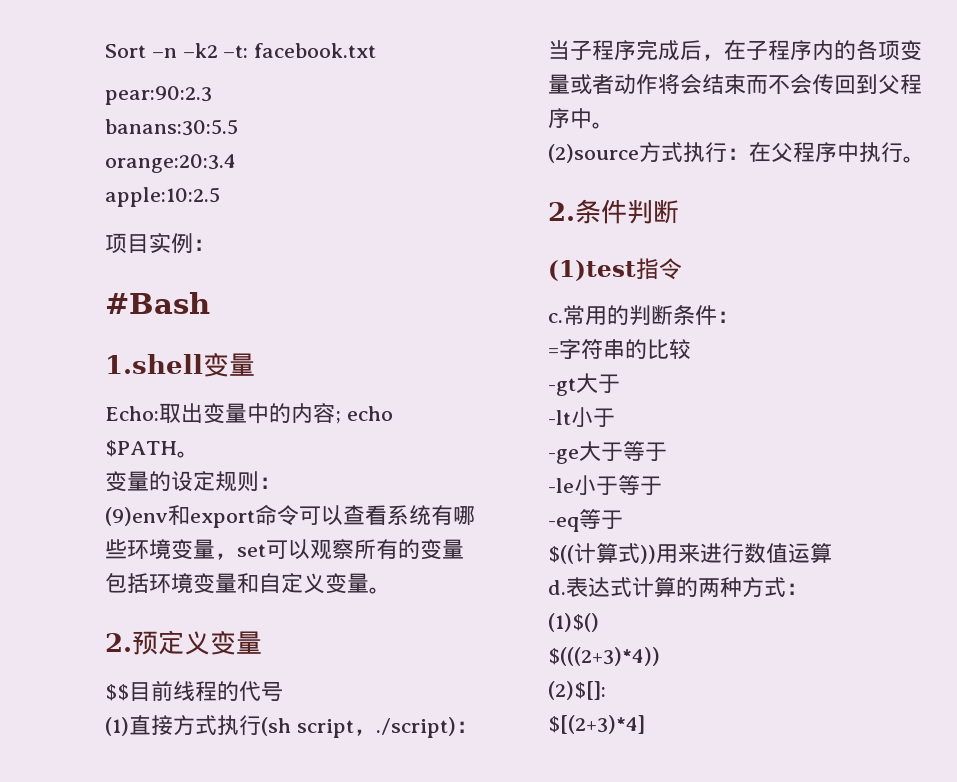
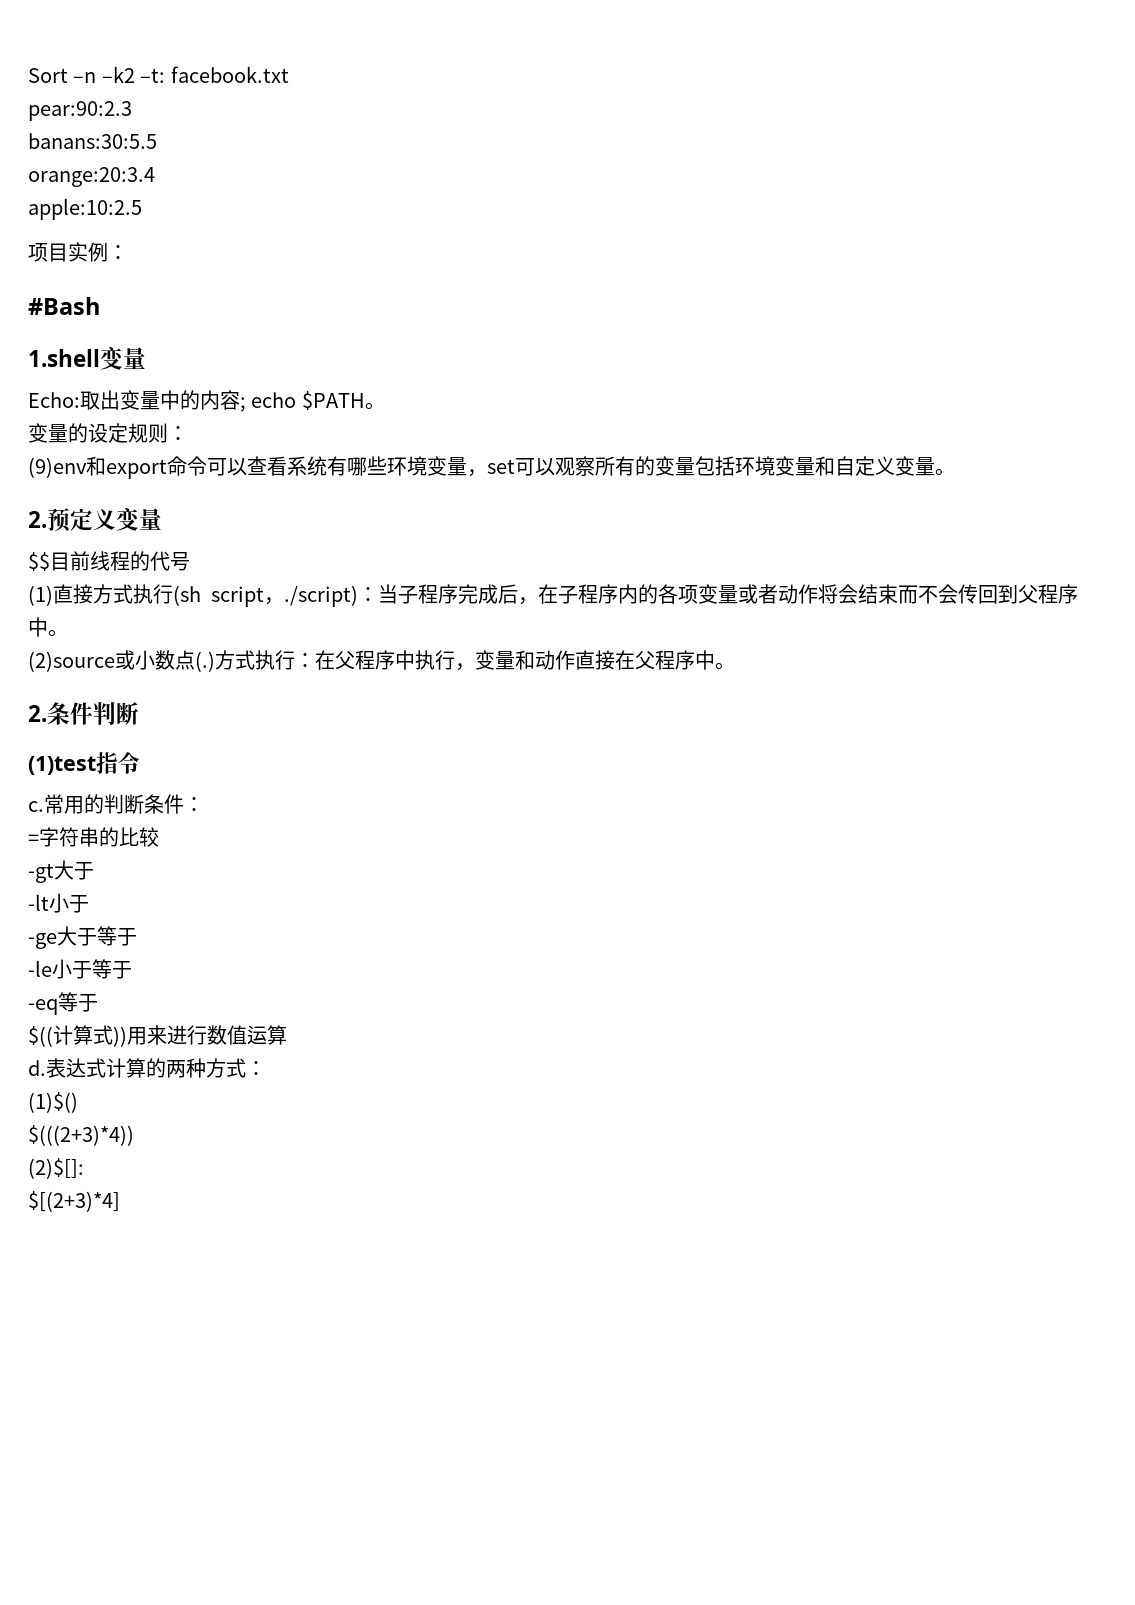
- (2)source方式执行：在父程序中执行。
+ (2)source或小数点(.)方式执行：在父程序中执行，变量和动作直接在父程序中。

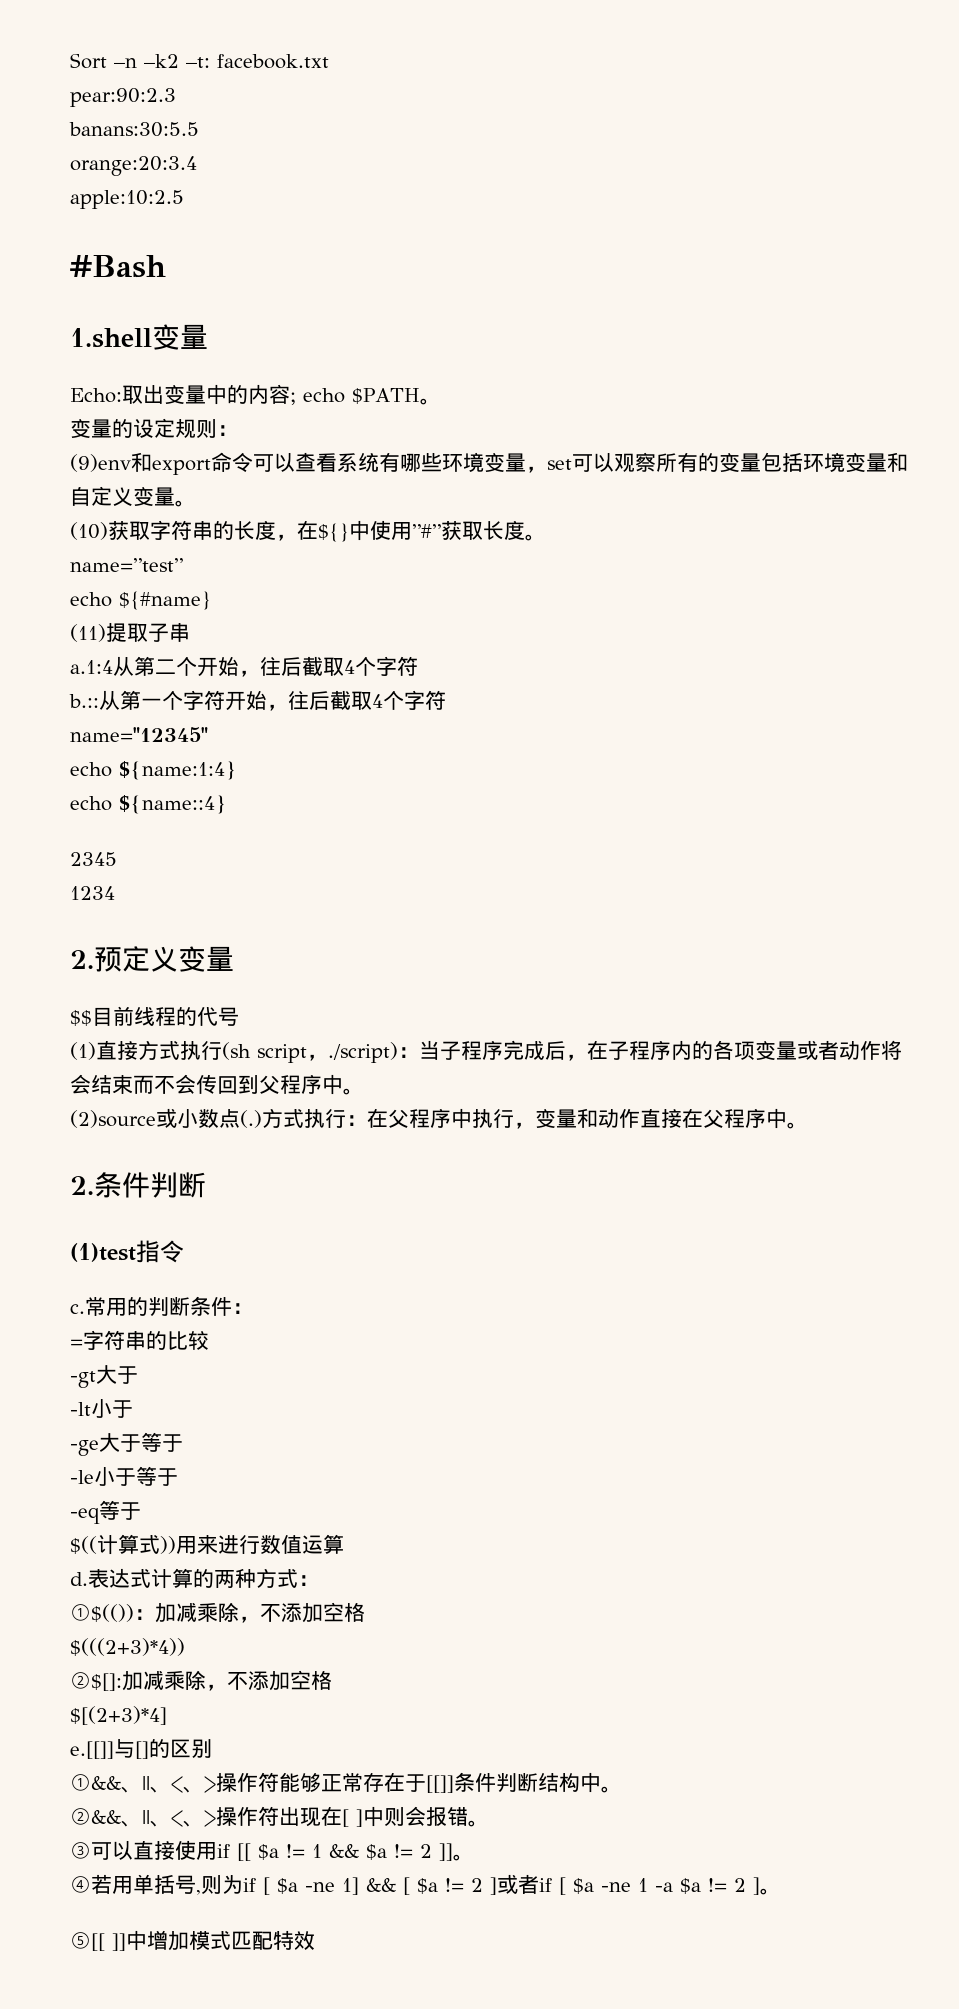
- 项目实例：
+ (10)获取字符串的长度，在${}中使用”#”获取长度。
+ name=”test”
+ echo ${#name}
+ (11)提取子串
+ a.1:4从第二个开始，往后截取4个字符
+ b.::从第一个字符开始，往后截取4个字符
+ name="12345"
+ echo ${name:1:4}
+ echo ${name::4}
+ 2345
+ 1234
- (1)$()
+ ①$(())：加减乘除，不添加空格
  $(((2+3)*4))
- (2)$[]:
+ ②$[]:加减乘除，不添加空格
  $[(2+3)*4]
+ e.[[]]与[]的区别
+ ①&&、||、<、>操作符能够正常存在于[[]]条件判断结构中。
+ ②&&、||、<、>操作符出现在[ ]中则会报错。
+ ③可以直接使用if [[ $a != 1 && $a != 2 ]]。
+ ④若用单括号,则为if [ $a -ne 1] && [ $a != 2 ]或者if [ $a -ne 1 -a $a != 2 ]。
+ ⑤[[ ]]中增加模式匹配特效

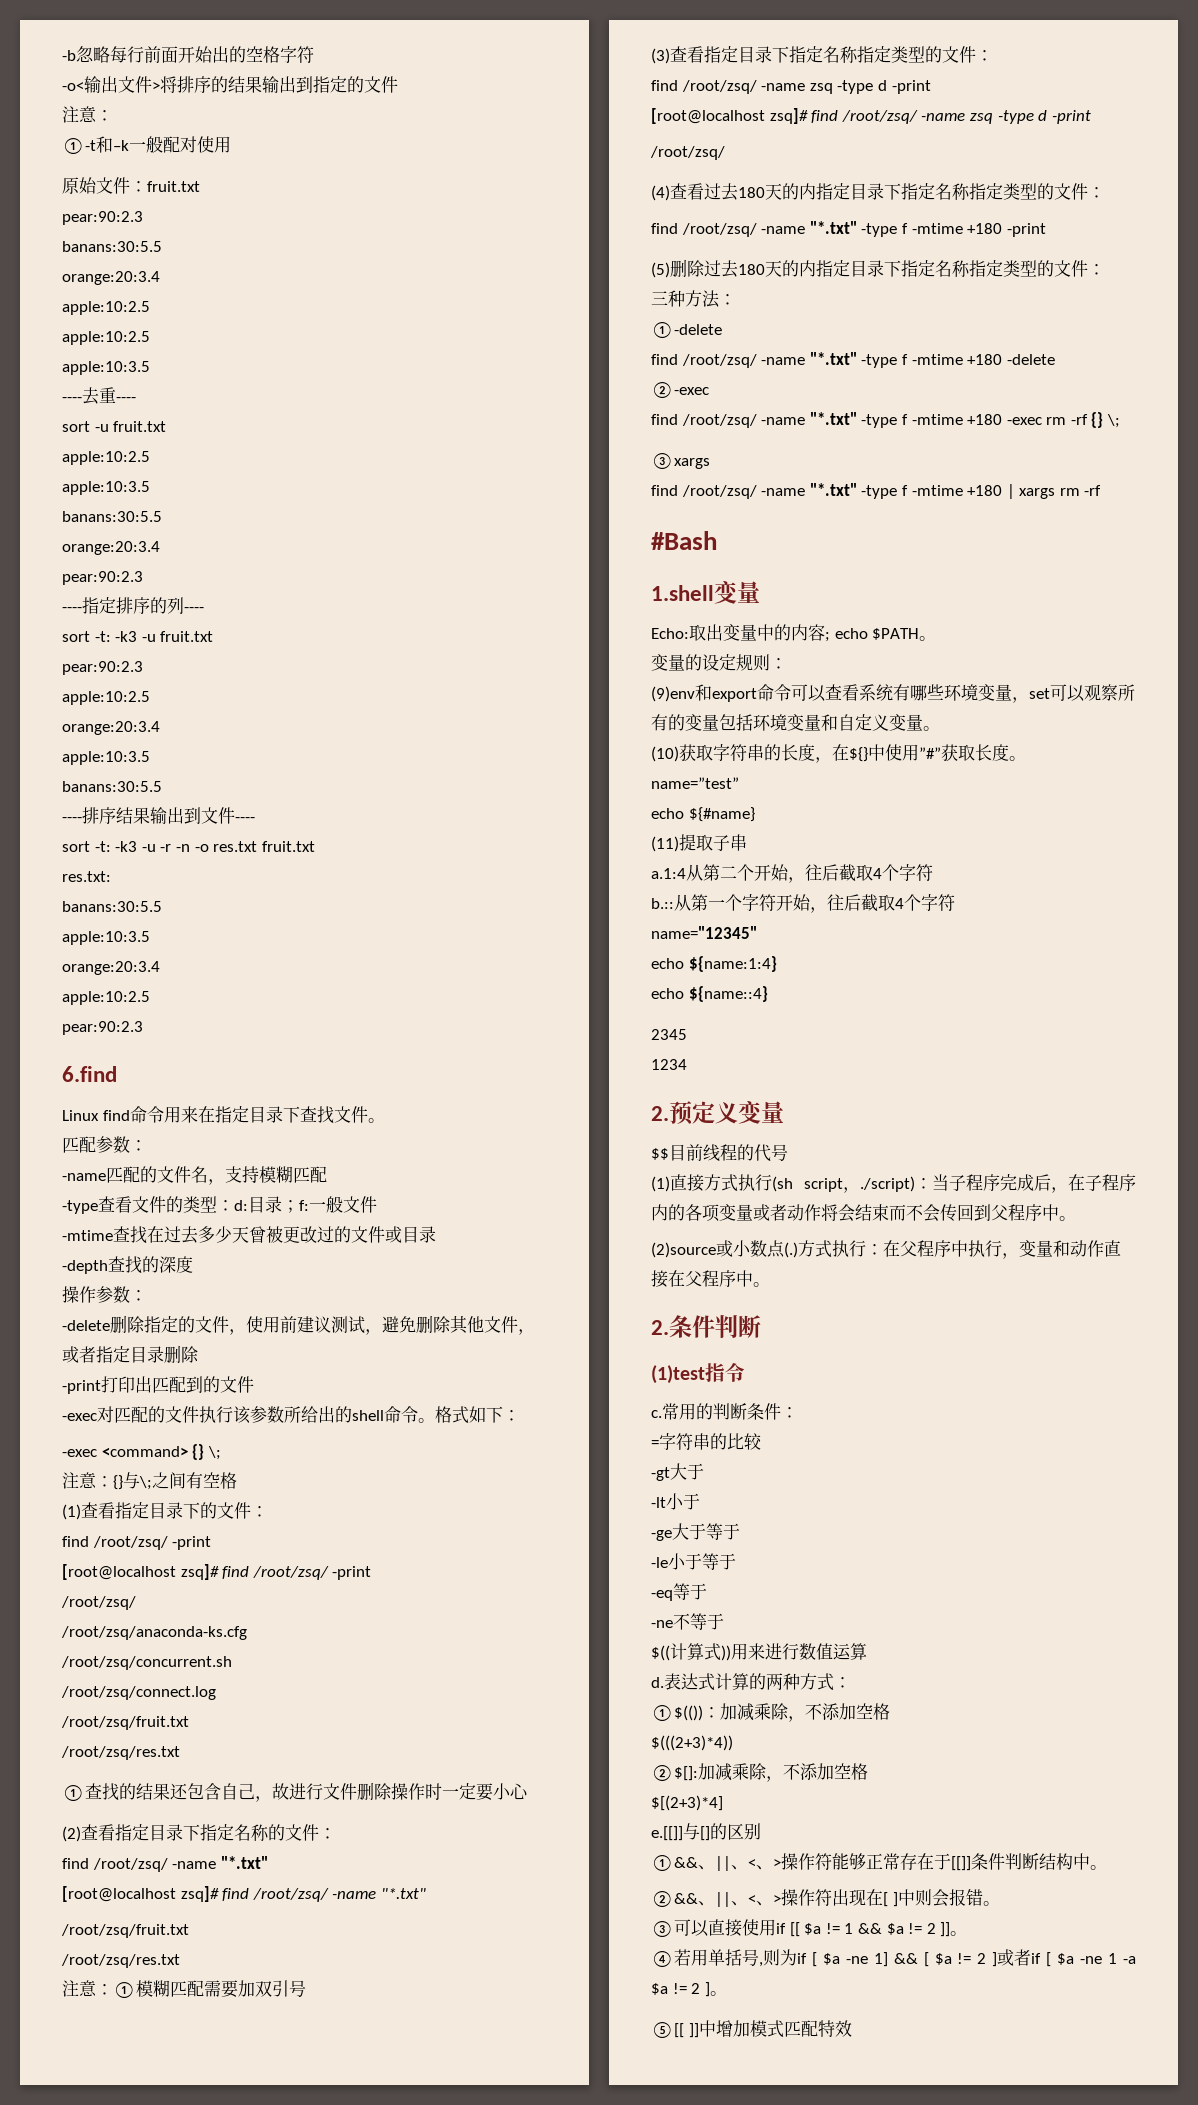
- Sort –n –k2 –t: facebook.txt
+ -b忽略每行前面开始出的空格字符
+ -o<输出文件>将排序的结果输出到指定的文件
+ 注意：
+ ①-t和–k一般配对使用
+ 原始文件：fruit.txt
  pear:90:2.3
  banans:30:5.5
  orange:20:3.4
  apple:10:2.5
+ apple:10:2.5
+ apple:10:3.5
+ ----去重----
+ sort -u fruit.txt
+ apple:10:2.5
+ apple:10:3.5
+ banans:30:5.5
+ orange:20:3.4
+ pear:90:2.3
+ ----指定排序的列----
+ sort -t: -k3 -u fruit.txt
+ pear:90:2.3
+ apple:10:2.5
+ orange:20:3.4
+ apple:10:3.5
+ banans:30:5.5
+ ----排序结果输出到文件----
+ sort -t: -k3 -u -r -n -o res.txt fruit.txt
+ res.txt:
+ banans:30:5.5
+ apple:10:3.5
+ orange:20:3.4
+ apple:10:2.5
+ pear:90:2.3
+ 6.find
+ Linux find命令用来在指定目录下查找文件。
+ 匹配参数：
+ -name匹配的文件名，支持模糊匹配
+ -type查看文件的类型：d:目录；f:一般文件
+ -mtime查找在过去多少天曾被更改过的文件或目录
+ -depth查找的深度
+ 操作参数：
+ -delete删除指定的文件，使用前建议测试，避免删除其他文件，或者指定目录删除
+ -print打印出匹配到的文件
+ -exec对匹配的文件执行该参数所给出的shell命令。格式如下：
+ -exec <command> {} \;
+ 注意：{}与\;之间有空格
+ (1)查看指定目录下的文件：
+ find /root/zsq/ -print
+ [root@localhost zsq]# find /root/zsq/ -print
+ /root/zsq/
+ /root/zsq/anaconda-ks.cfg
+ /root/zsq/concurrent.sh
+ /root/zsq/connect.log
+ /root/zsq/fruit.txt
+ /root/zsq/res.txt
+ ①查找的结果还包含自己，故进行文件删除操作时一定要小心
+ (2)查看指定目录下指定名称的文件：
+ find /root/zsq/ -name "*.txt"
+ [root@localhost zsq]# find /root/zsq/ -name "*.txt"
+ /root/zsq/fruit.txt
+ /root/zsq/res.txt
+ 注意：①模糊匹配需要加双引号
+ (3)查看指定目录下指定名称指定类型的文件：
+ find /root/zsq/ -name zsq -type d -print
+ [root@localhost zsq]# find /root/zsq/ -name zsq -type d -print
+ /root/zsq/
+ (4)查看过去180天的内指定目录下指定名称指定类型的文件：
+ find /root/zsq/ -name "*.txt" -type f -mtime +180 -print
+ (5)删除过去180天的内指定目录下指定名称指定类型的文件：
+ 三种方法：
+ ①-delete
+ find /root/zsq/ -name "*.txt" -type f -mtime +180 -delete
+ ②-exec
+ find /root/zsq/ -name "*.txt" -type f -mtime +180 -exec rm -rf {} \;
+ ③xargs
+ find /root/zsq/ -name "*.txt" -type f -mtime +180 | xargs rm -rf
+ -ne不等于

